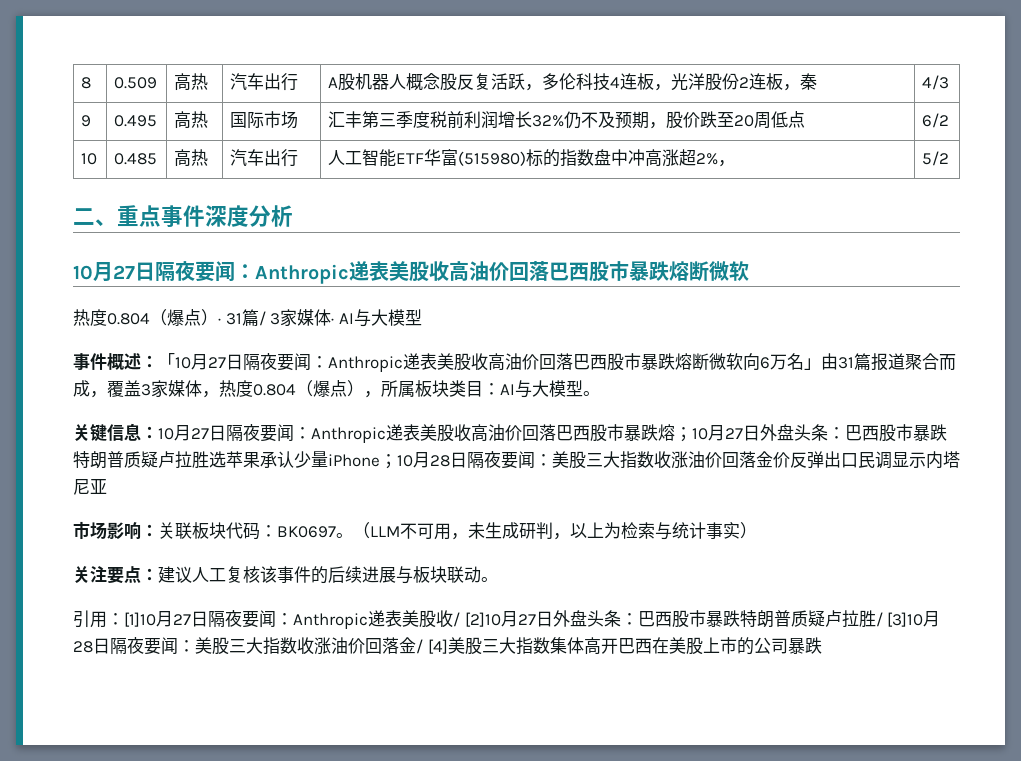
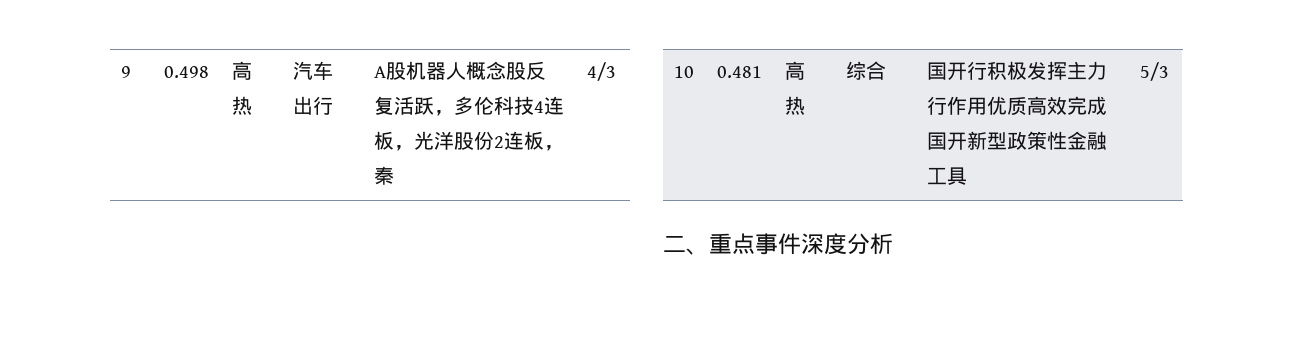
- 8 | 0.509 | 高热 | 汽车出行 | A股机器人概念股反复活跃，多伦科技4连板，光洋股份2连板，秦 | 4/3
+ 9 | 0.498 | 高热 | 汽车出行 | A股机器人概念股反复活跃，多伦科技4连板，光洋股份2连板，秦 | 4/3
- 9 | 0.495 | 高热 | 国际市场 | 汇丰第三季度税前利润增长32%仍不及预期，股价跌至20周低点 | 6/2
- 10 | 0.485 | 高热 | 汽车出行 | 人工智能ETF华富(515980)标的指数盘中冲高涨超2%， | 5/2
+ 10 | 0.481 | 高热 | 综合 | 国开行积极发挥主力行作用优质高效完成国开新型政策性金融工具 | 5/3
  二、重点事件深度分析
- 10月27日隔夜要闻：Anthropic递表美股收高油价回落巴西股市暴跌熔断微软
- 热度0.804（爆点）· 31篇/ 3家媒体· AI与大模型
- 事件概述：「10月27日隔夜要闻：Anthropic递表美股收高油价回落巴西股市暴跌熔断微软向6万名」由31篇报道聚合而成，覆盖3家媒体，热度0.804（爆点），所属板块类目：AI与大模型。
- 关键信息：10月27日隔夜要闻：Anthropic递表美股收高油价回落巴西股市暴跌熔；10月27日外盘头条：巴西股市暴跌特朗普质疑卢拉胜选苹果承认少量iPhone；10月28日隔夜要闻：美股三大指数收涨油价回落金价反弹出口民调显示内塔尼亚
- 市场影响：关联板块代码：BK0697。（LLM不可用，未生成研判，以上为检索与统计事实）
- 关注要点：建议人工复核该事件的后续进展与板块联动。
- 引用：[1]10月27日隔夜要闻：Anthropic递表美股收/ [2]10月27日外盘头条：巴西股市暴跌特朗普质疑卢拉胜/ [3]10月28日隔夜要闻：美股三大指数收涨油价回落金/ [4]美股三大指数集体高开巴西在美股上市的公司暴跌

